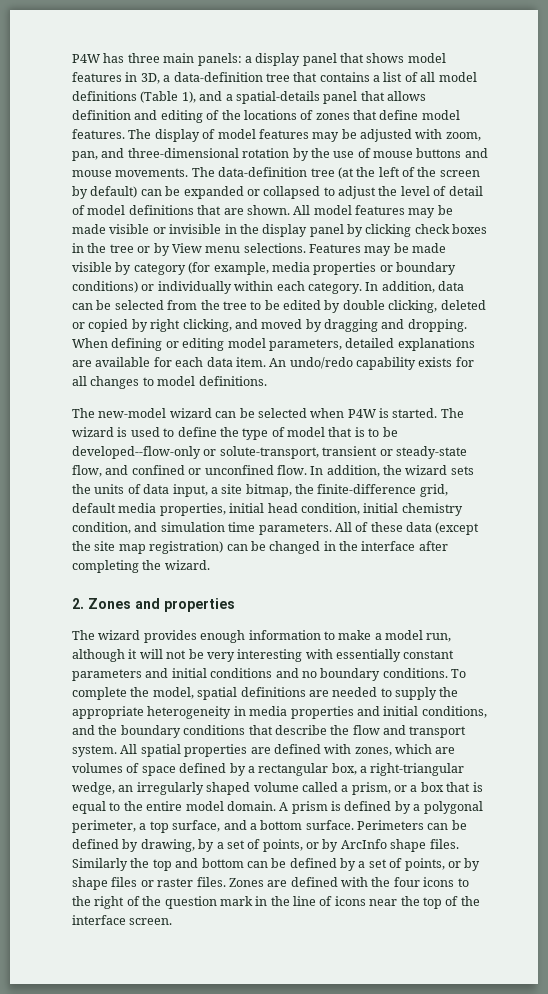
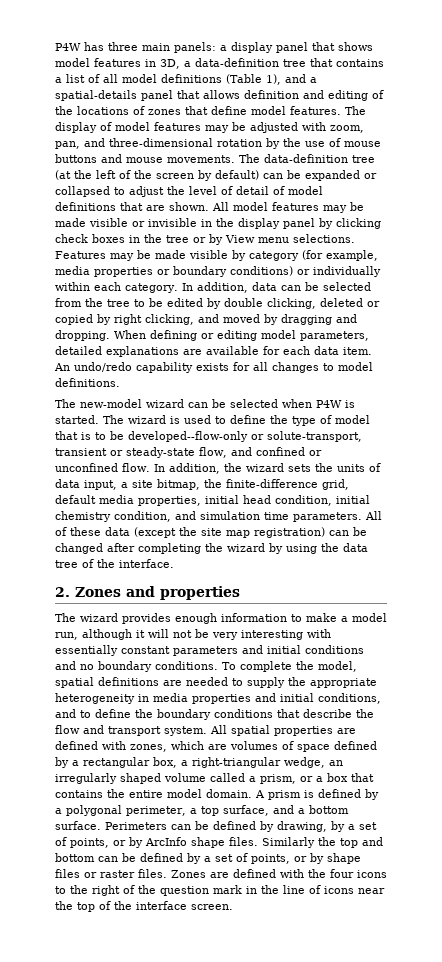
- All of these data (except the site map registration) can be changed in the interface after completing the wizard.
+ All of these data (except the site map registration) can be changed after completing the wizard by using the data tree of the interface.
- To complete the model, spatial definitions are needed to supply the appropriate heterogeneity in media properties and initial conditions, and the boundary conditions that describe the flow and transport system.
+ To complete the model, spatial definitions are needed to supply the appropriate heterogeneity in media properties and initial conditions, and to define the boundary conditions that describe the flow and transport system.
- All spatial properties are defined with zones, which are volumes of space defined by a rectangular box, a right-triangular wedge, an irregularly shaped volume called a prism, or a box that is equal to the entire model domain.
+ All spatial properties are defined with zones, which are volumes of space defined by a rectangular box, a right-triangular wedge, an irregularly shaped volume called a prism, or a box that contains the entire model domain.

